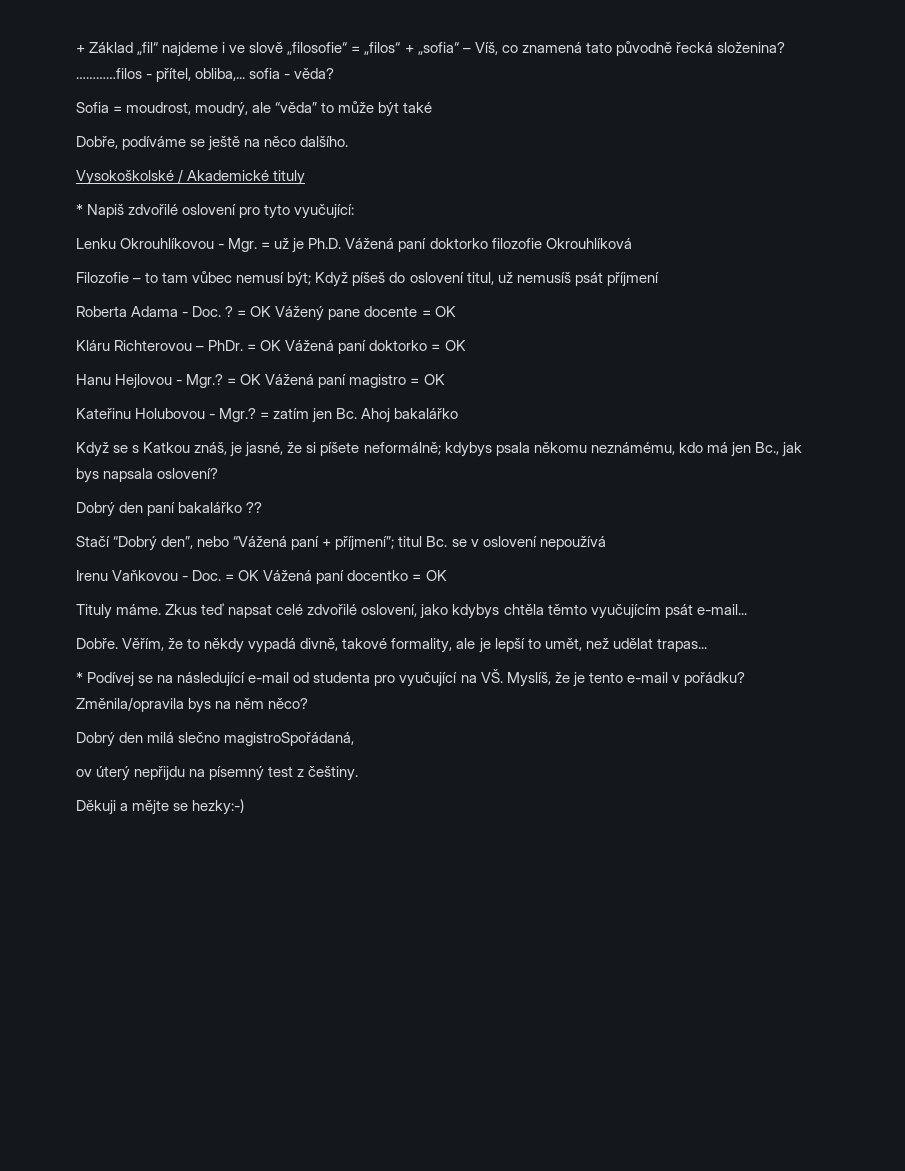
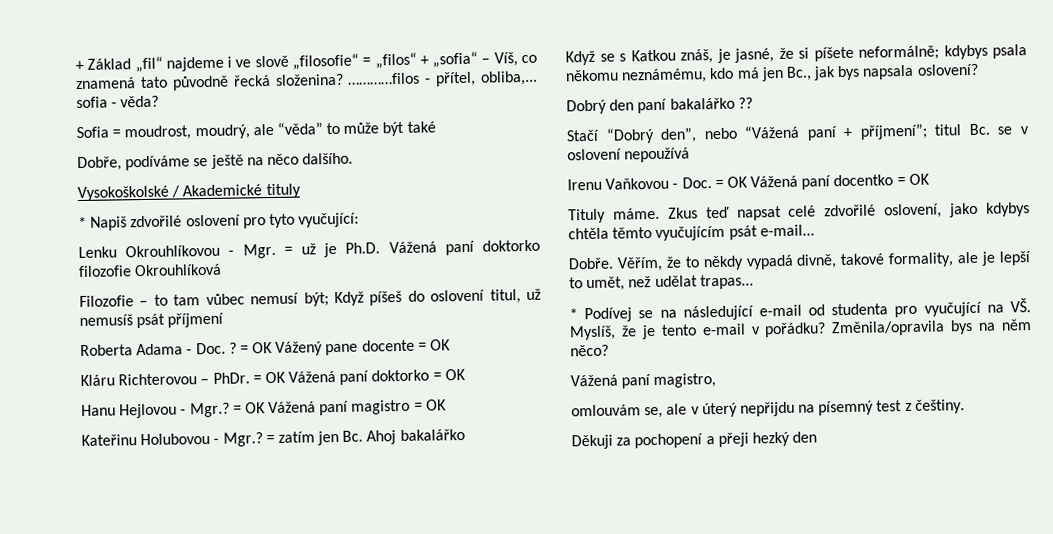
- Dobrý den milá slečno magistroSpořádaná,
- ov úterý nepřijdu na písemný test z češtiny.
+ Vážená paní magistro,
+ omlouvám se, ale v úterý nepřijdu na písemný test z češtiny.
- Děkuji a mějte se hezky:-)
+ Děkuji za pochopení a přeji hezký den

